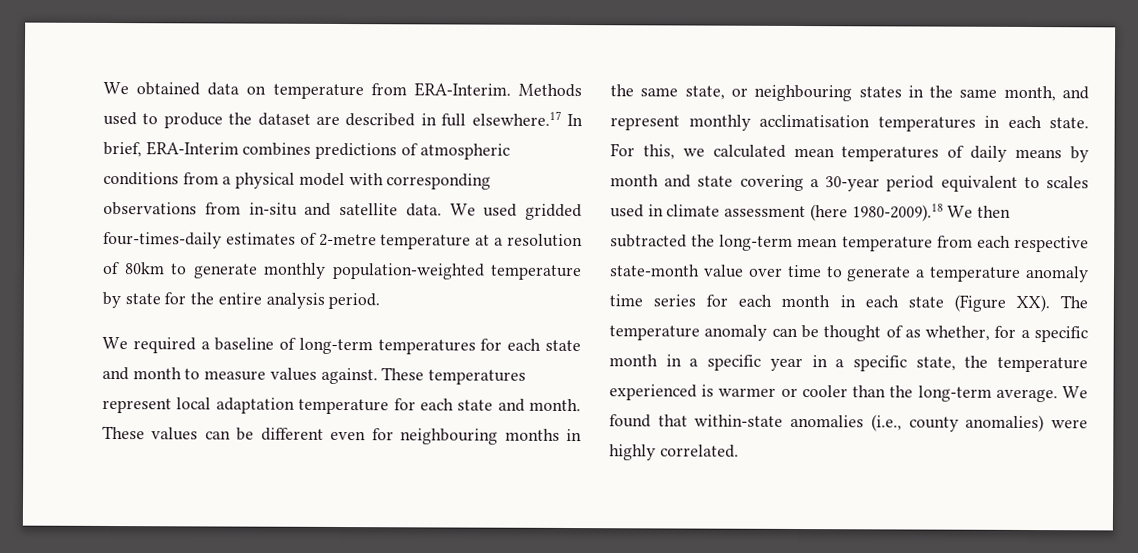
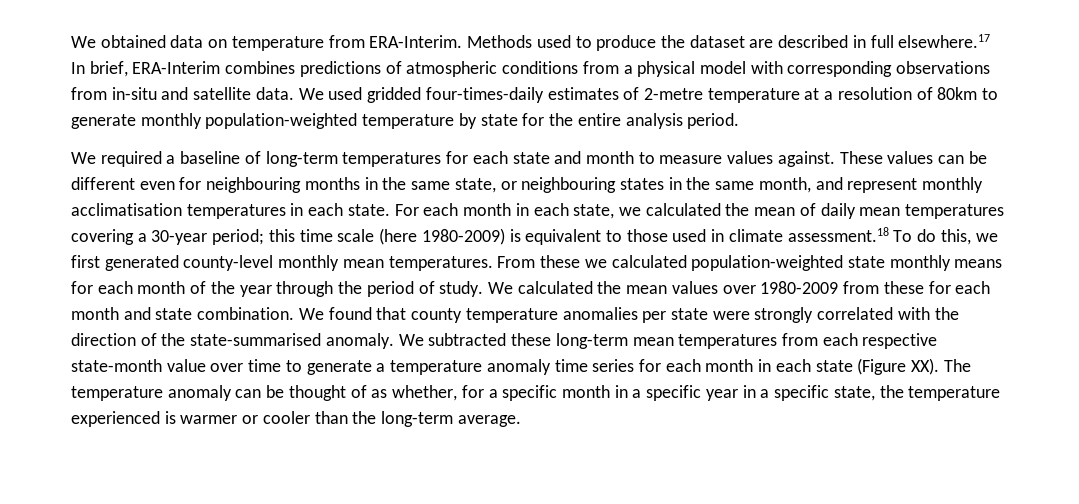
- These temperatures represent local adaptation temperature for each state and month. These values can be different even for neighbouring months in the same state, or neighbouring states in the same month, and represent monthly acclimatisation temperatures in each state.
+ These values can be different even for neighbouring months in the same state, or neighbouring states in the same month, and represent monthly acclimatisation temperatures in each state.
- For this, we calculated mean temperatures of daily means by month and state covering a 30-year period equivalent to scales used in climate assessment (here 1980-2009).18 We then subtracted the long-term mean temperature from each respective state-month value over time to generate a temperature anomaly time series for each month in each state (Figure XX). The temperature anomaly can be thought of as whether, for a specific month in a specific year in a specific state, the temperature experienced is warmer or cooler than the long-term average. We found that within-state anomalies (i.e., county anomalies) were highly correlated.
+ For each month in each state, we calculated the mean of daily mean temperatures covering a 30-year period; this time scale (here 1980-2009) is equivalent to those used in climate assessment.18 To do this, we first generated county-level monthly mean temperatures. From these we calculated population-weighted state monthly means for each month of the year through the period of study. We calculated the mean values over 1980-2009 from these for each month and state combination. We found that county temperature anomalies per state were strongly correlated with the direction of the state-summarised anomaly. We subtracted these long-term mean temperatures from each respective state-month value over time to generate a temperature anomaly time series for each month in each state (Figure XX). The temperature anomaly can be thought of as whether, for a specific month in a specific year in a specific state, the temperature experienced is warmer or cooler than the long-term average.

